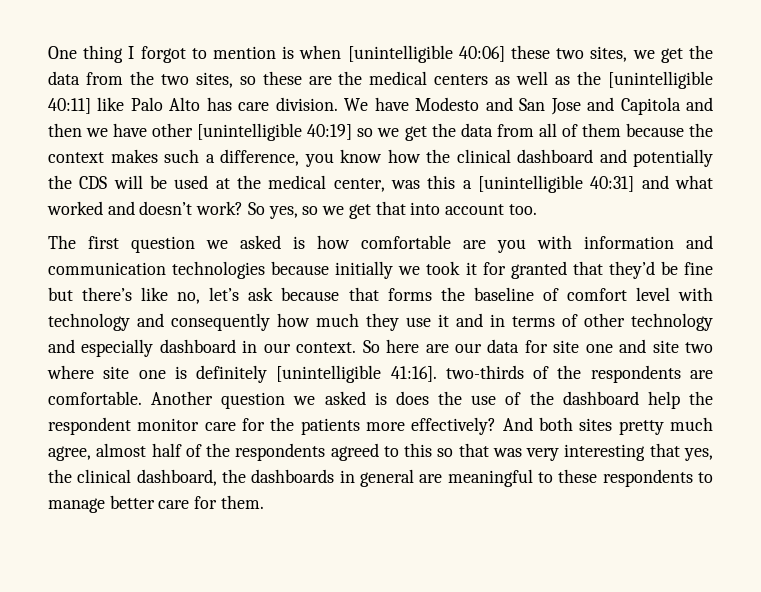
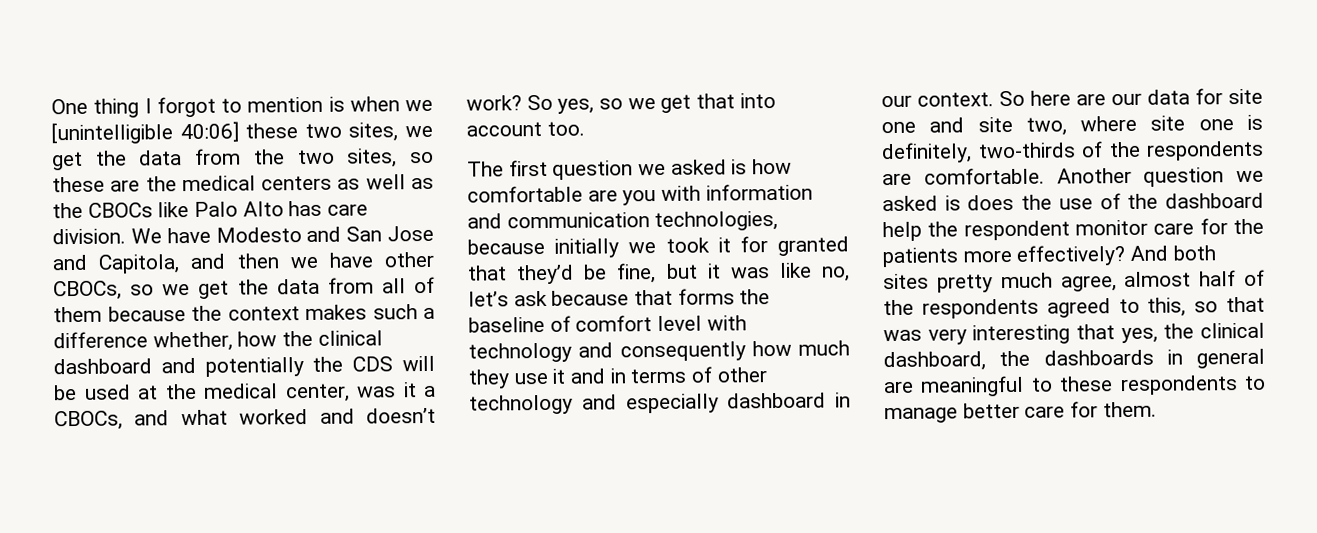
- One thing I forgot to mention is when [unintelligible 40:06] these two sites, we get the data from the two sites, so these are the medical centers as well as the [unintelligible 40:11] like Palo Alto has care division.
+ One thing I forgot to mention is when we [unintelligible 40:06] these two sites, we get the data from the two sites, so these are the medical centers as well as the CBOCs like Palo Alto has care division.
- We have Modesto and San Jose and Capitola and then we have other [unintelligible 40:19] so we get the data from all of them because the context makes such a difference, you know how the clinical dashboard and potentially the CDS will be used at the medical center, was this a [unintelligible 40:31] and what worked and doesn’t work?
+ We have Modesto and San Jose and Capitola, and then we have other CBOCs, so we get the data from all of them because the context makes such a difference whether, how the clinical dashboard and potentially the CDS will be used at the medical center, was it a CBOCs, and what worked and doesn’t work?
- The first question we asked is how comfortable are you with information and communication technologies because initially we took it for granted that they’d be fine but there’s like no, let’s ask because that forms the baseline of comfort level with technology and consequently how much they use it and in terms of other technology and especially dashboard in our context.
+ The first question we asked is how comfortable are you with information and communication technologies, because initially we took it for granted that they’d be fine, but it was like no, let’s ask because that forms the baseline of comfort level with technology and consequently how much they use it and in terms of other technology and especially dashboard in our context.
- So here are our data for site one and site two where site one is definitely [unintelligible 41:16]. two-thirds of the respondents are comfortable.
+ So here are our data for site one and site two, where site one is definitely, two-thirds of the respondents are comfortable.
- And both sites pretty much agree, almost half of the respondents agreed to this so that was very interesting that yes, the clinical dashboard, the dashboards in general are meaningful to these respondents to manage better care for them.
+ And both sites pretty much agree, almost half of the respondents agreed to this, so that was very interesting that yes, the clinical dashboard, the dashboards in general are meaningful to these respondents to manage better care for them.

